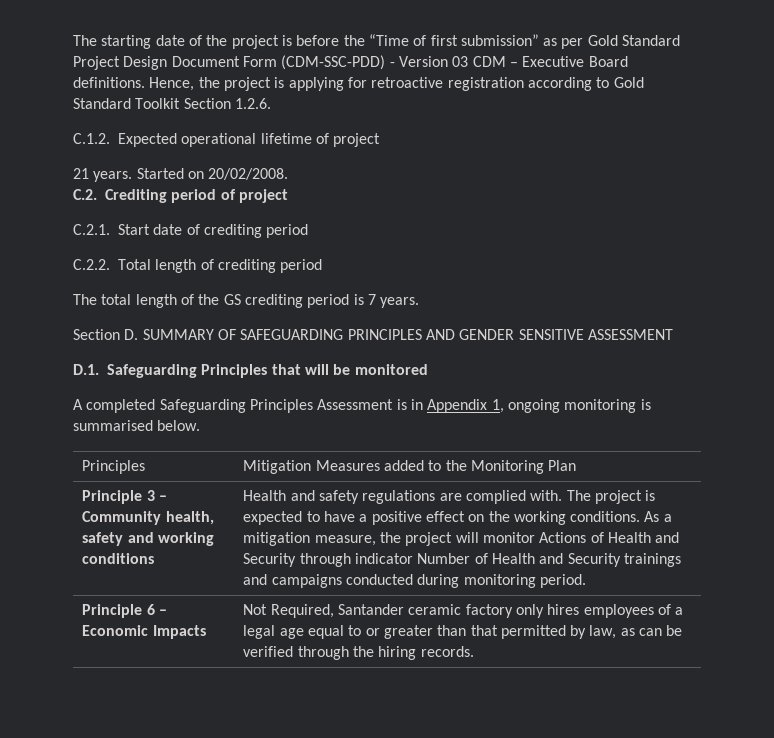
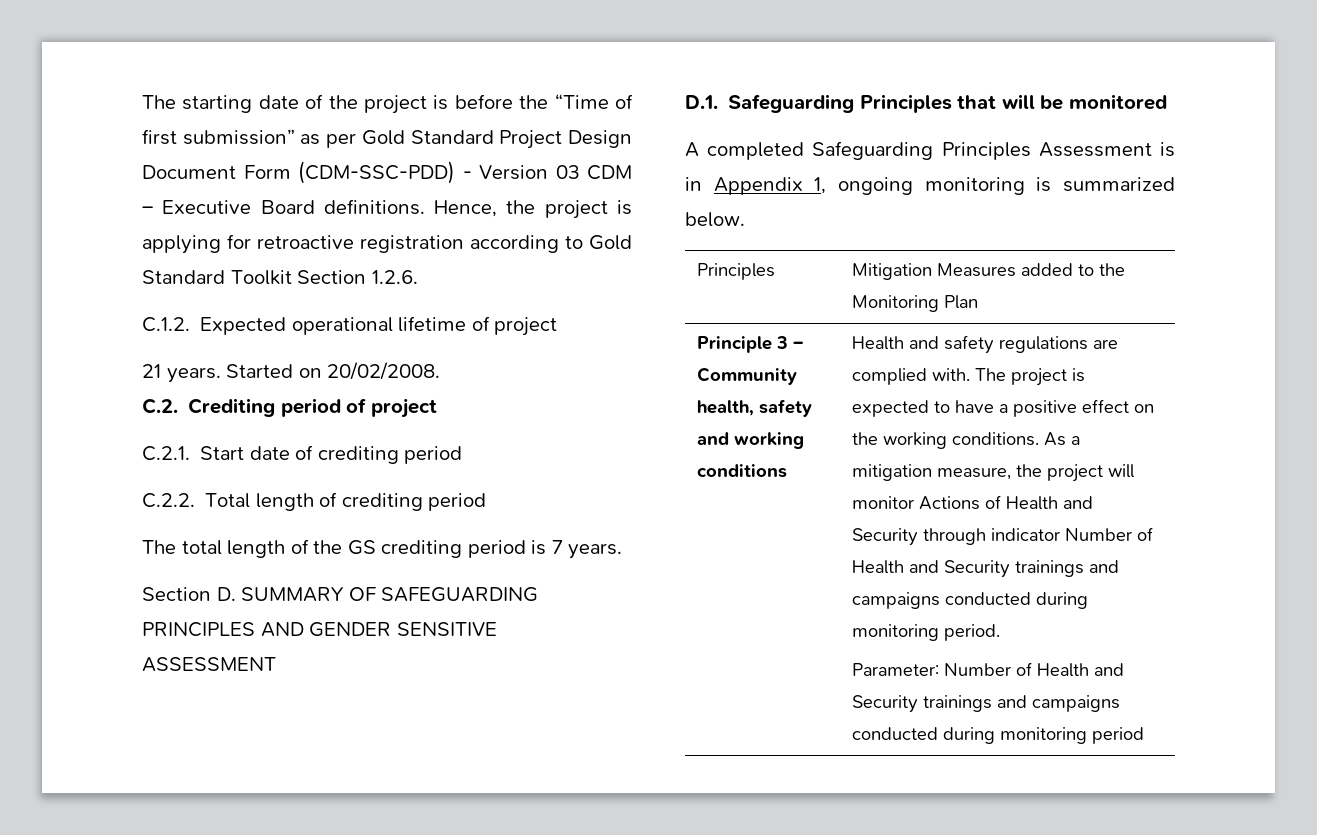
- A completed Safeguarding Principles Assessment is in Appendix 1, ongoing monitoring is summarised below.
+ A completed Safeguarding Principles Assessment is in Appendix 1, ongoing monitoring is summarized below.
- Principle 6 – Economic Impacts | Not Required, Santander ceramic factory only hires employees of a legal age equal to or greater than that permitted by law, as can be verified through the hiring records.
+ Parameter: Number of Health and Security trainings and campaigns conducted during monitoring period

